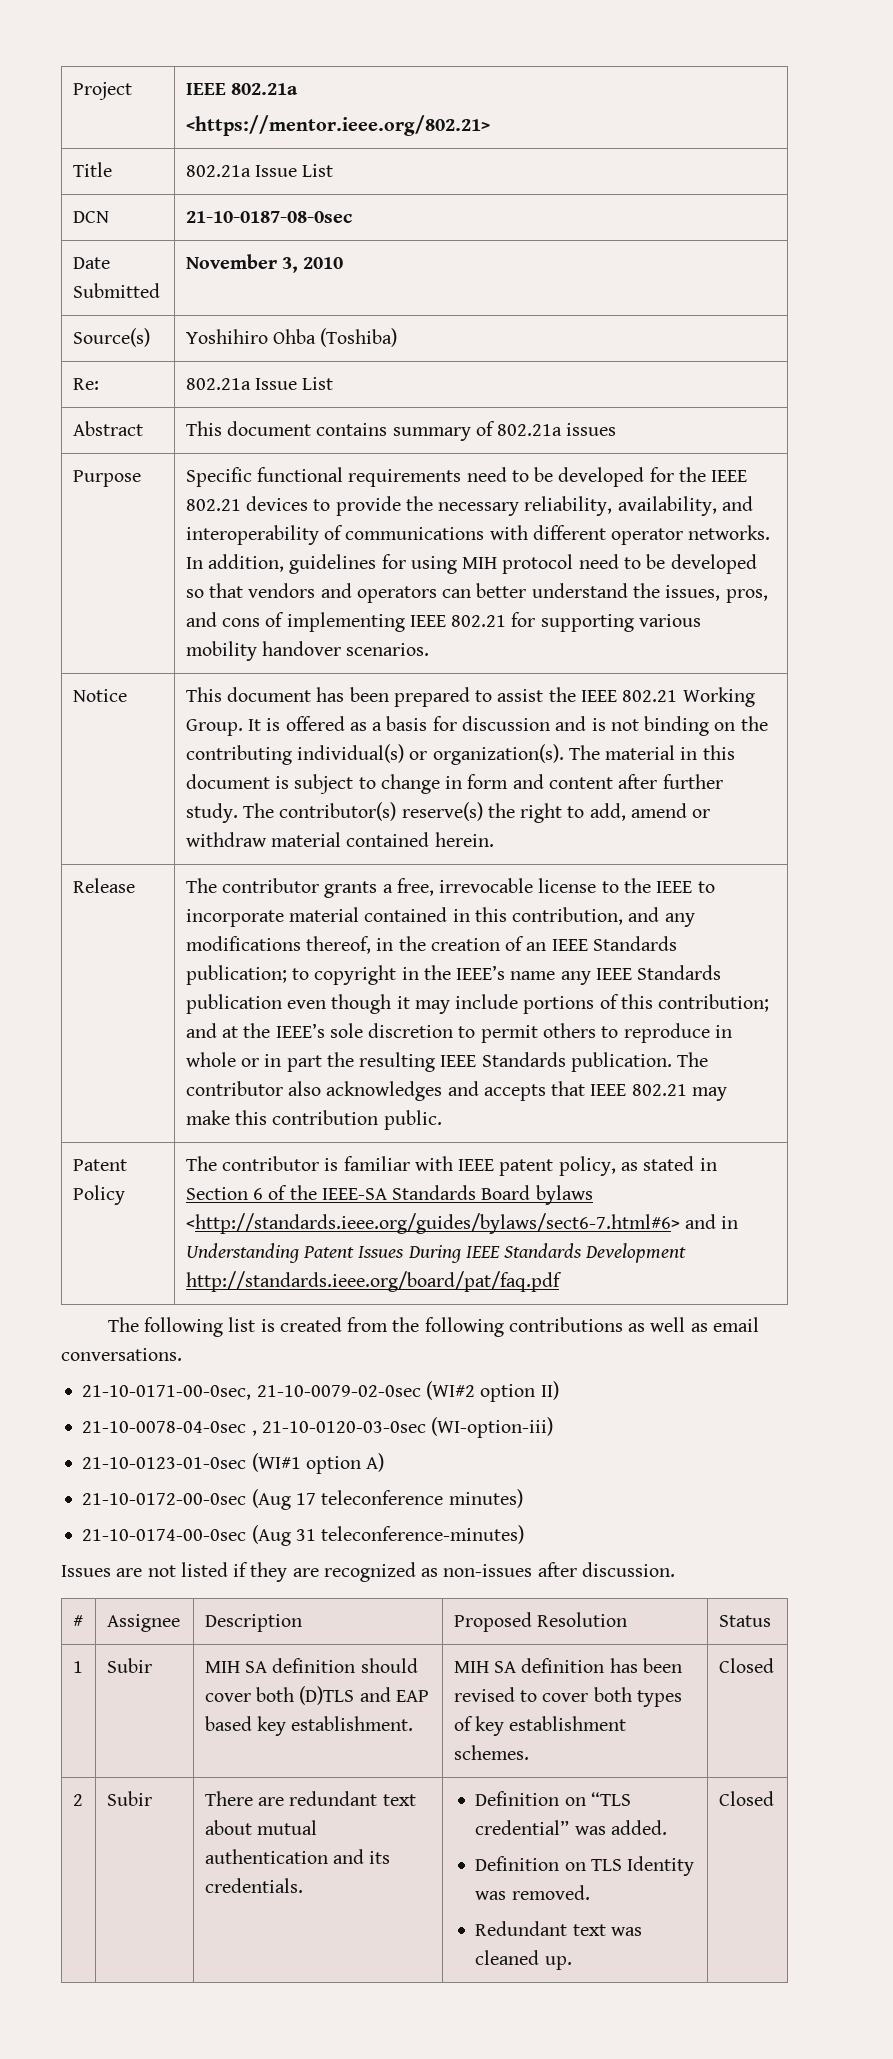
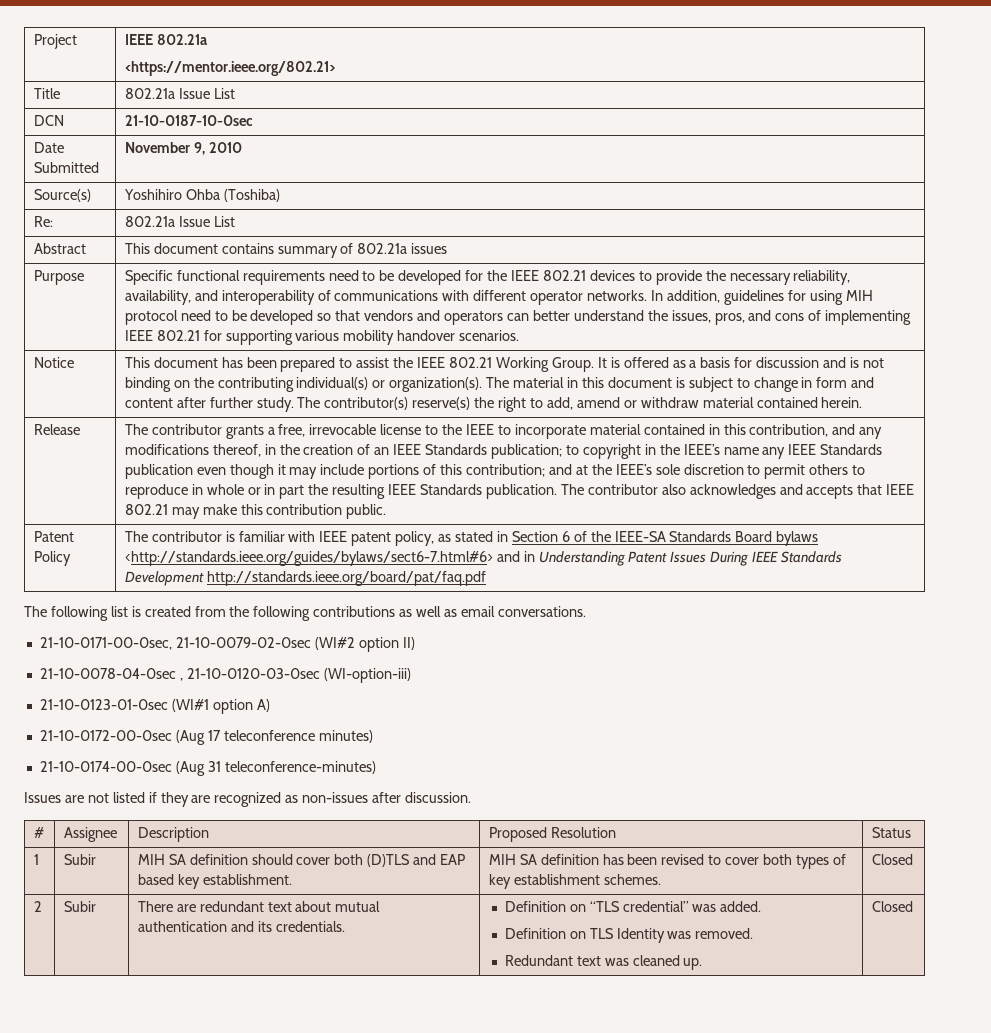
- DCN | 21-10-0187-08-0sec
+ DCN | 21-10-0187-10-0sec
- Date Submitted | November 3, 2010
+ Date Submitted | November 9, 2010

